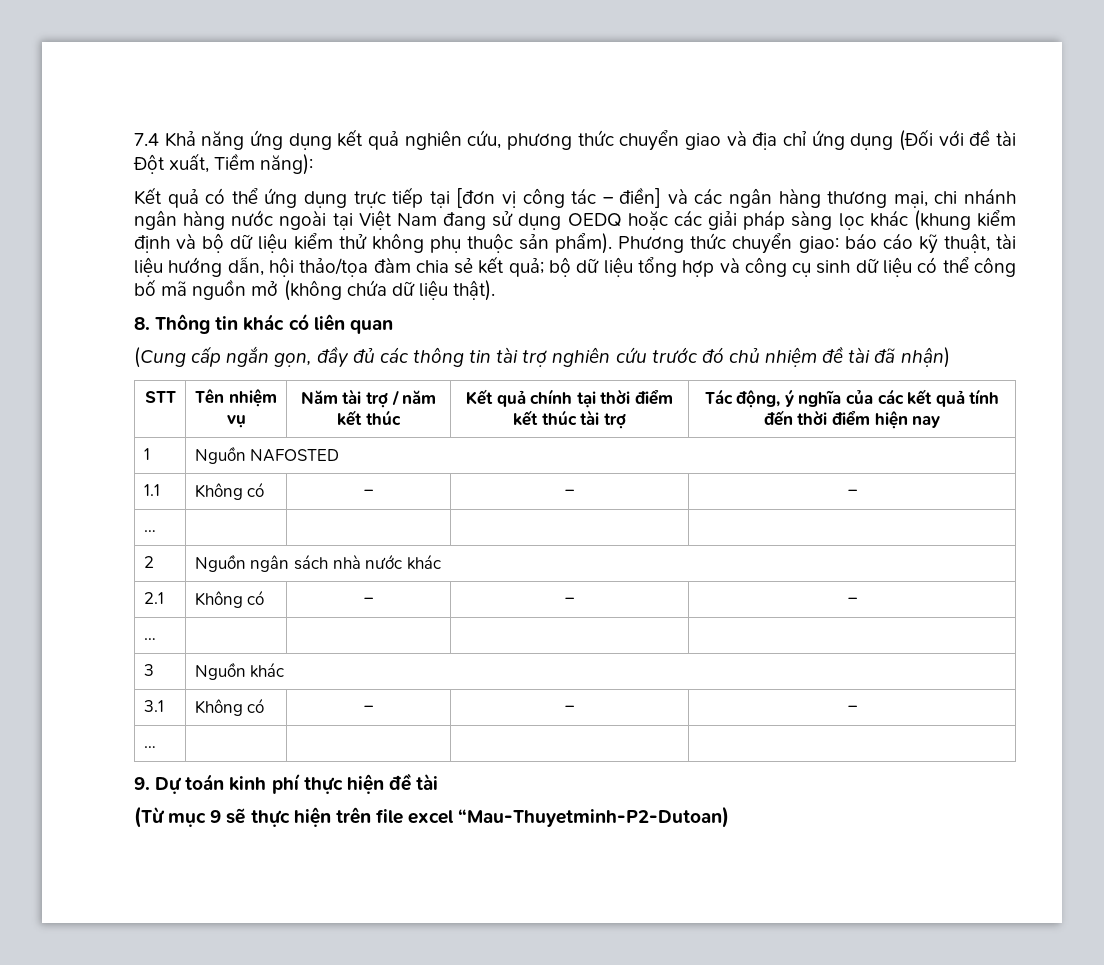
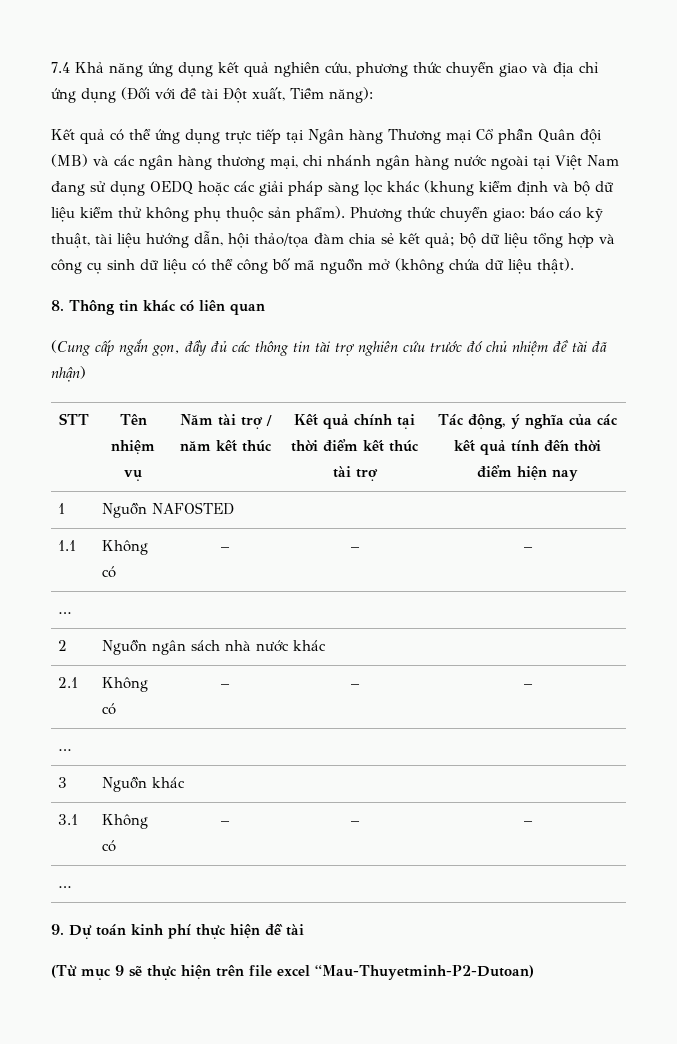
- Kết quả có thể ứng dụng trực tiếp tại [đơn vị công tác – điền] và các ngân hàng thương mại, chi nhánh ngân hàng nước ngoài tại Việt Nam đang sử dụng OEDQ hoặc các giải pháp sàng lọc khác (khung kiểm định và bộ dữ liệu kiểm thử không phụ thuộc sản phẩm).
+ Kết quả có thể ứng dụng trực tiếp tại Ngân hàng Thương mại Cổ phần Quân đội (MB) và các ngân hàng thương mại, chi nhánh ngân hàng nước ngoài tại Việt Nam đang sử dụng OEDQ hoặc các giải pháp sàng lọc khác (khung kiểm định và bộ dữ liệu kiểm thử không phụ thuộc sản phẩm).

